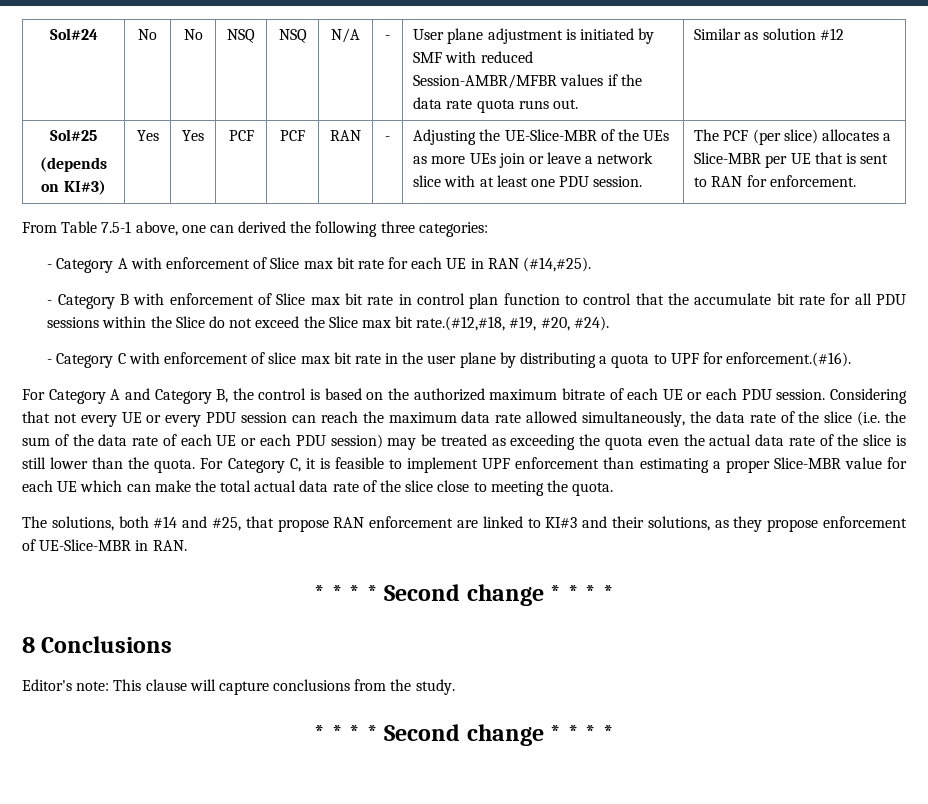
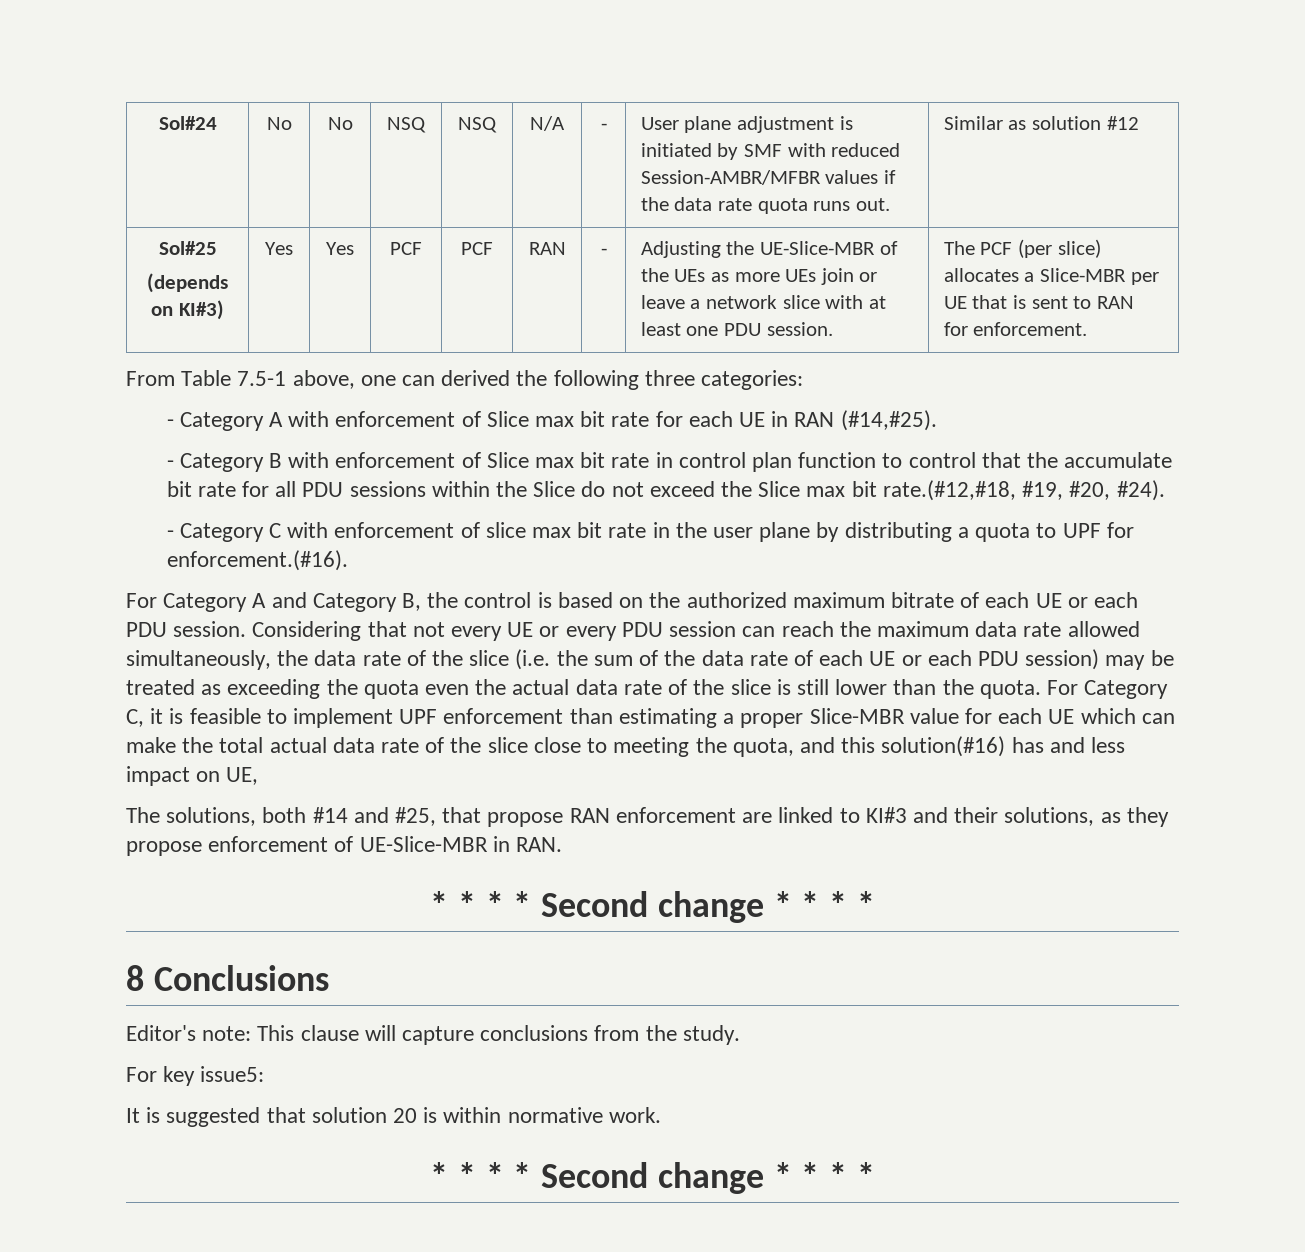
- For Category C, it is feasible to implement UPF enforcement than estimating a proper Slice-MBR value for each UE which can make the total actual data rate of the slice close to meeting the quota.
+ For Category C, it is feasible to implement UPF enforcement than estimating a proper Slice-MBR value for each UE which can make the total actual data rate of the slice close to meeting the quota, and this solution(#16) has and less impact on UE,
+ For key issue5:
+ It is suggested that solution 20 is within normative work.

